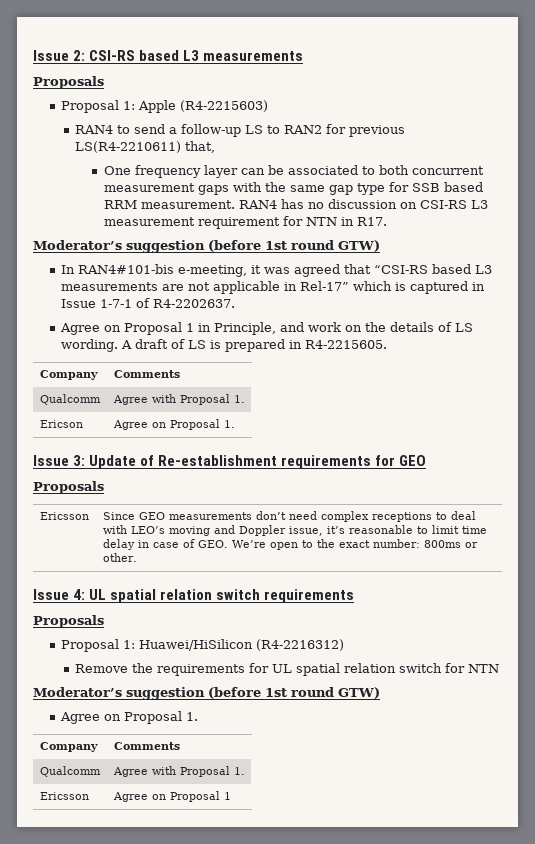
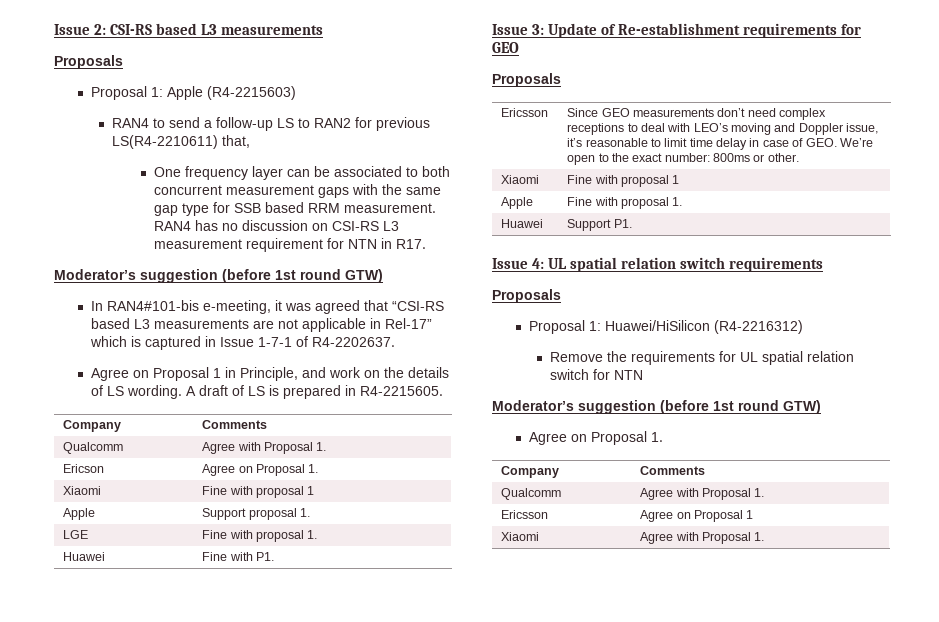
  Ericson | Agree on Proposal 1.
+ Xiaomi | Fine with proposal 1
+ Apple | Support proposal 1.
+ LGE | Fine with proposal 1.
+ Huawei | Fine with P1.
  Ericsson | Since GEO measurements don’t need complex receptions to deal with LEO’s moving and Doppler issue, it’s reasonable to limit time delay in case of GEO. We’re open to the exact number: 800ms or other.
+ Xiaomi | Fine with proposal 1
+ Apple | Fine with proposal 1.
+ Huawei | Support P1.
+ Xiaomi | Agree with Proposal 1.

